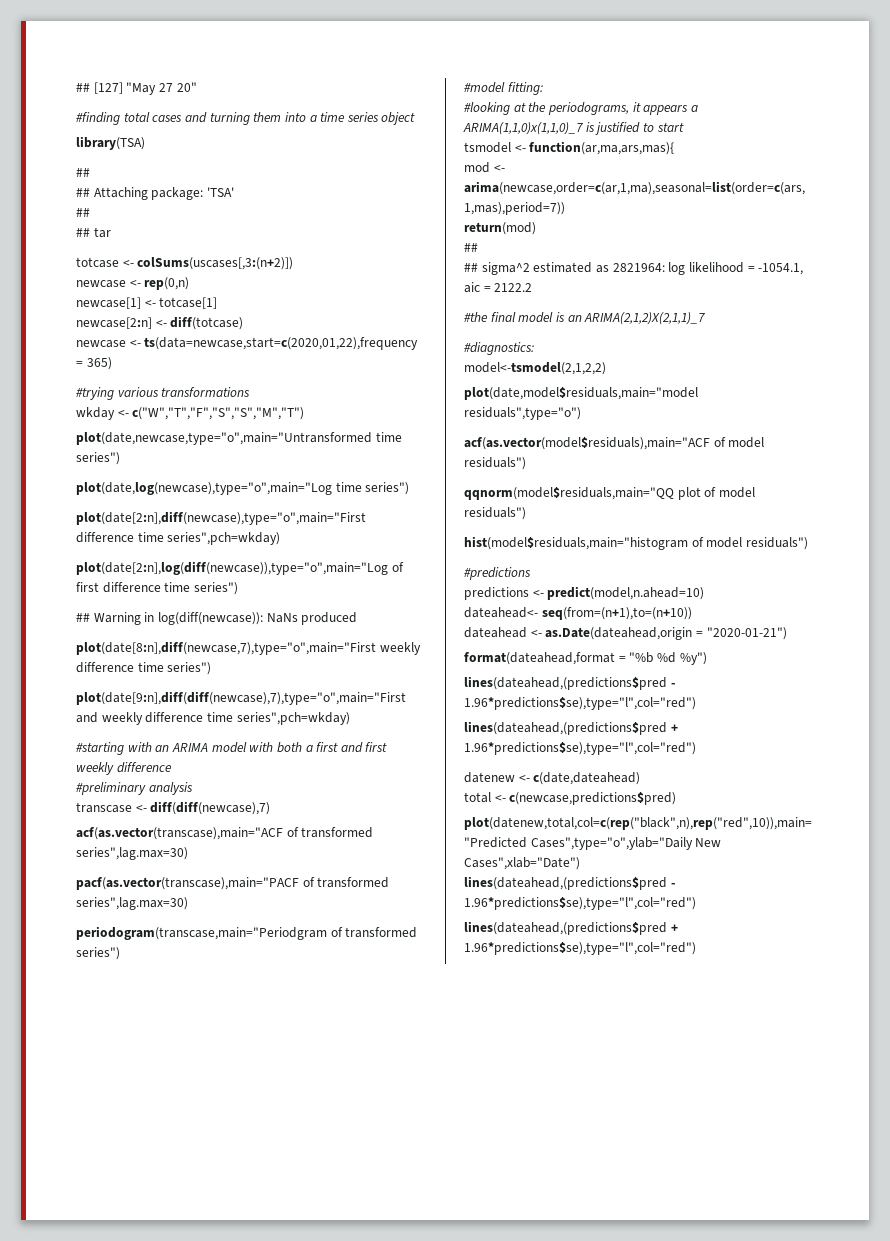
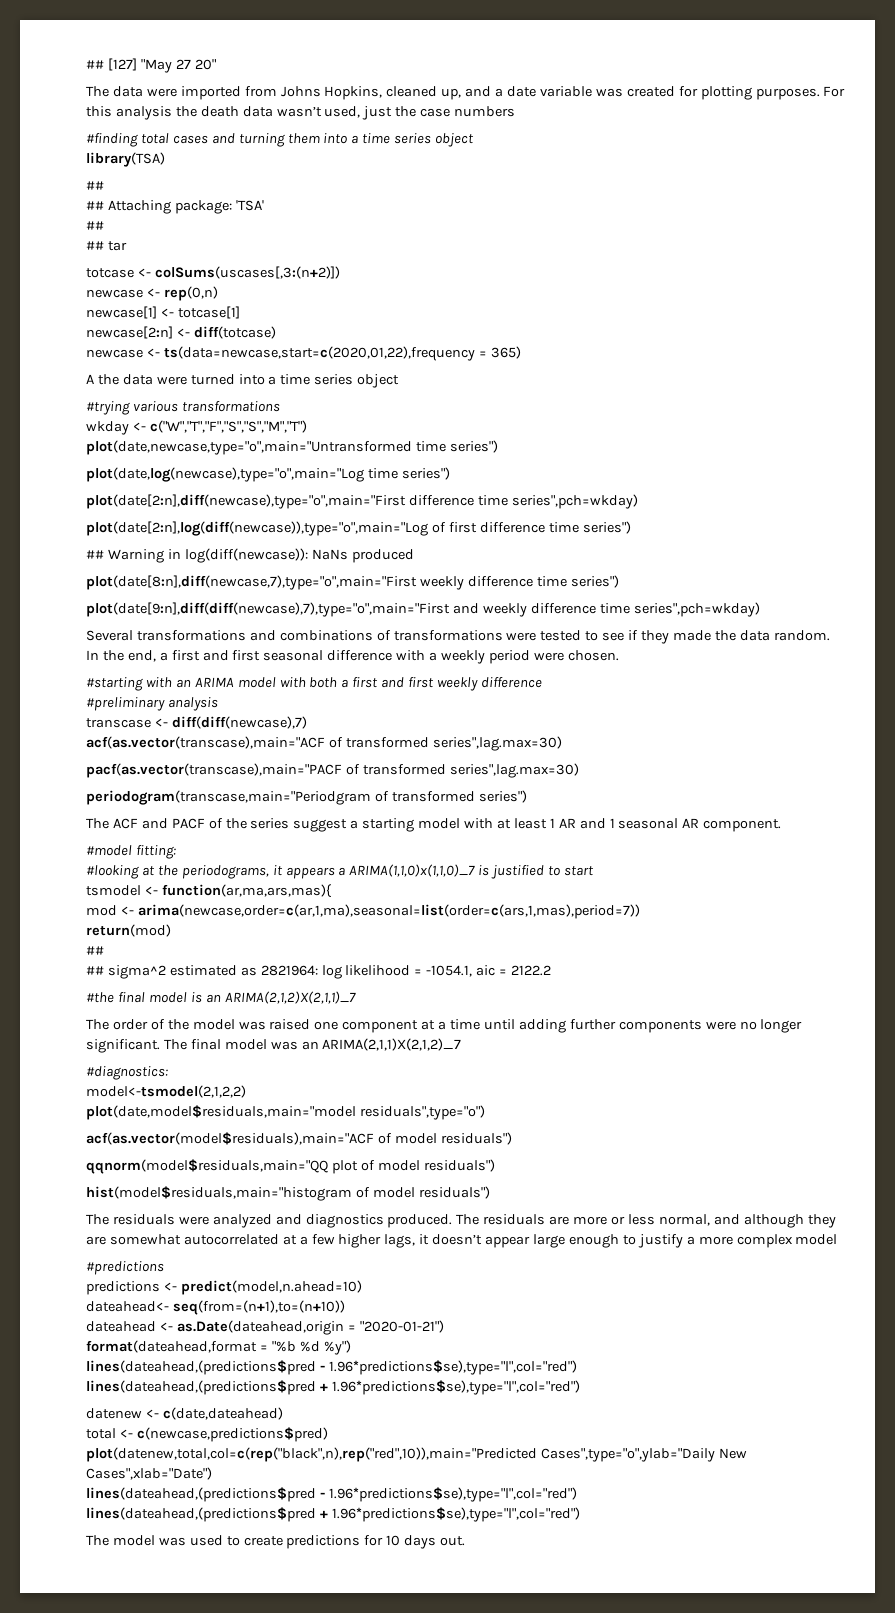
+ The data were imported from Johns Hopkins, cleaned up, and a date variable was created for plotting purposes. For this analysis the death data wasn’t used, just the case numbers
+ A the data were turned into a time series object
+ Several transformations and combinations of transformations were tested to see if they made the data random. In the end, a first and first seasonal difference with a weekly period were chosen.
+ The ACF and PACF of the series suggest a starting model with at least 1 AR and 1 seasonal AR component.
+ The order of the model was raised one component at a time until adding further components were no longer significant. The final model was an ARIMA(2,1,1)X(2,1,2)_7
+ The residuals were analyzed and diagnostics produced. The residuals are more or less normal, and although they are somewhat autocorrelated at a few higher lags, it doesn’t appear large enough to justify a more complex model
+ The model was used to create predictions for 10 days out.

